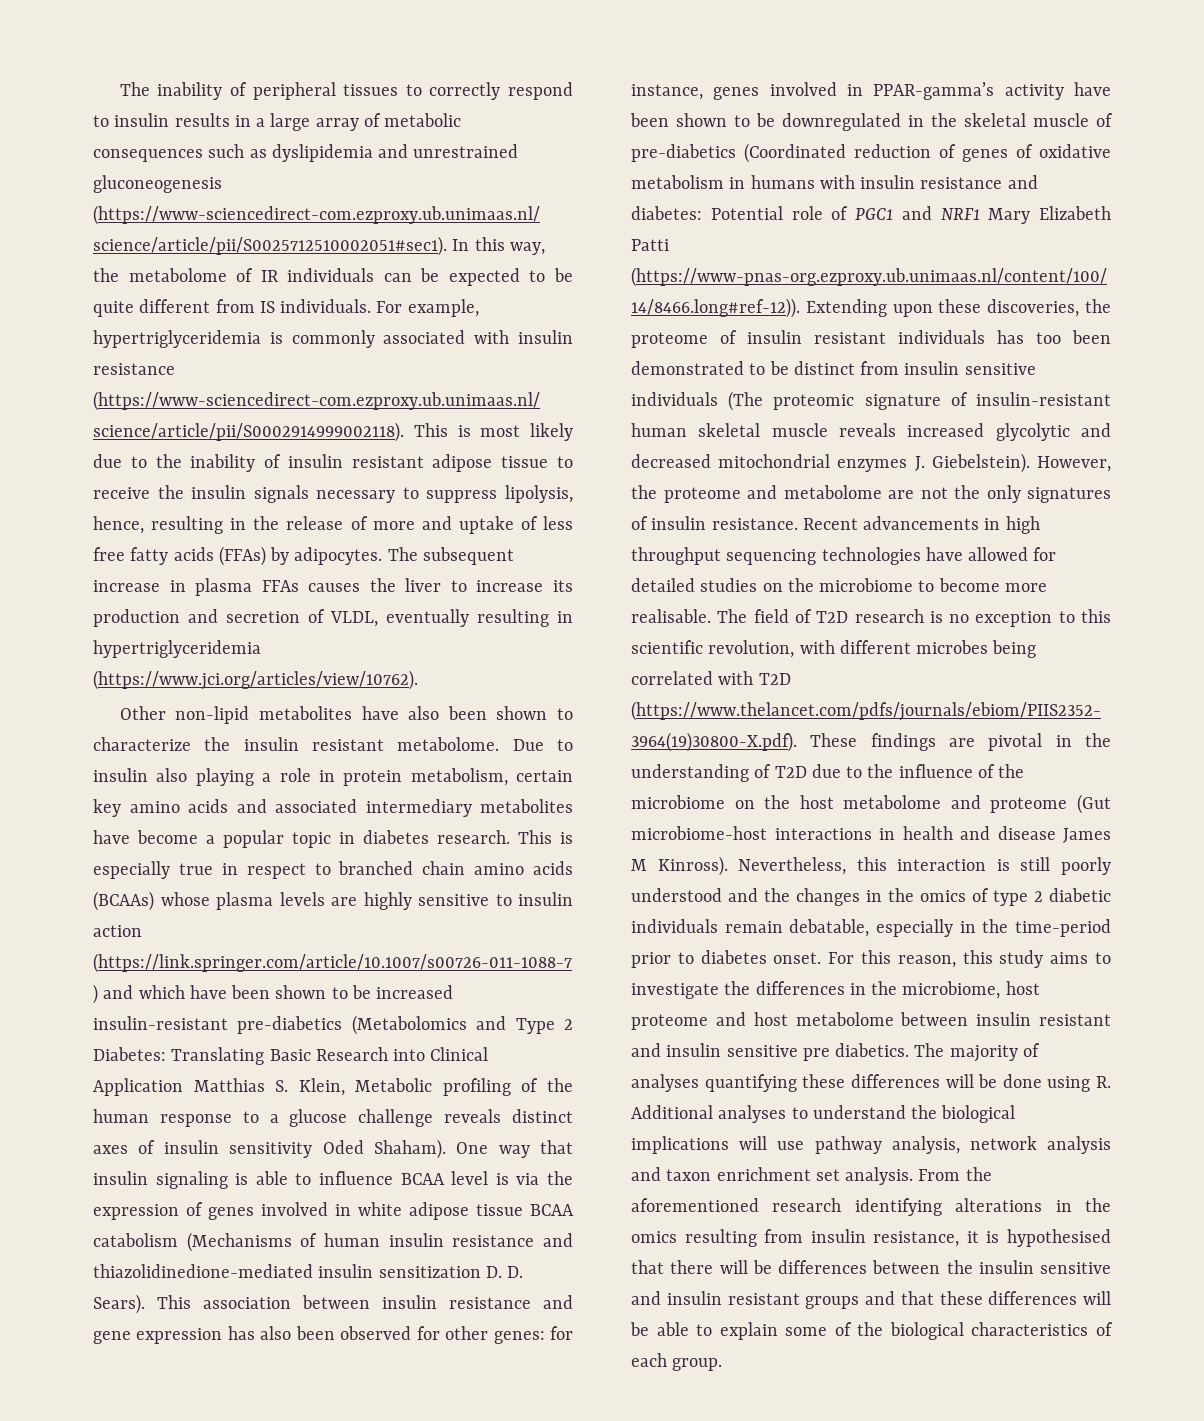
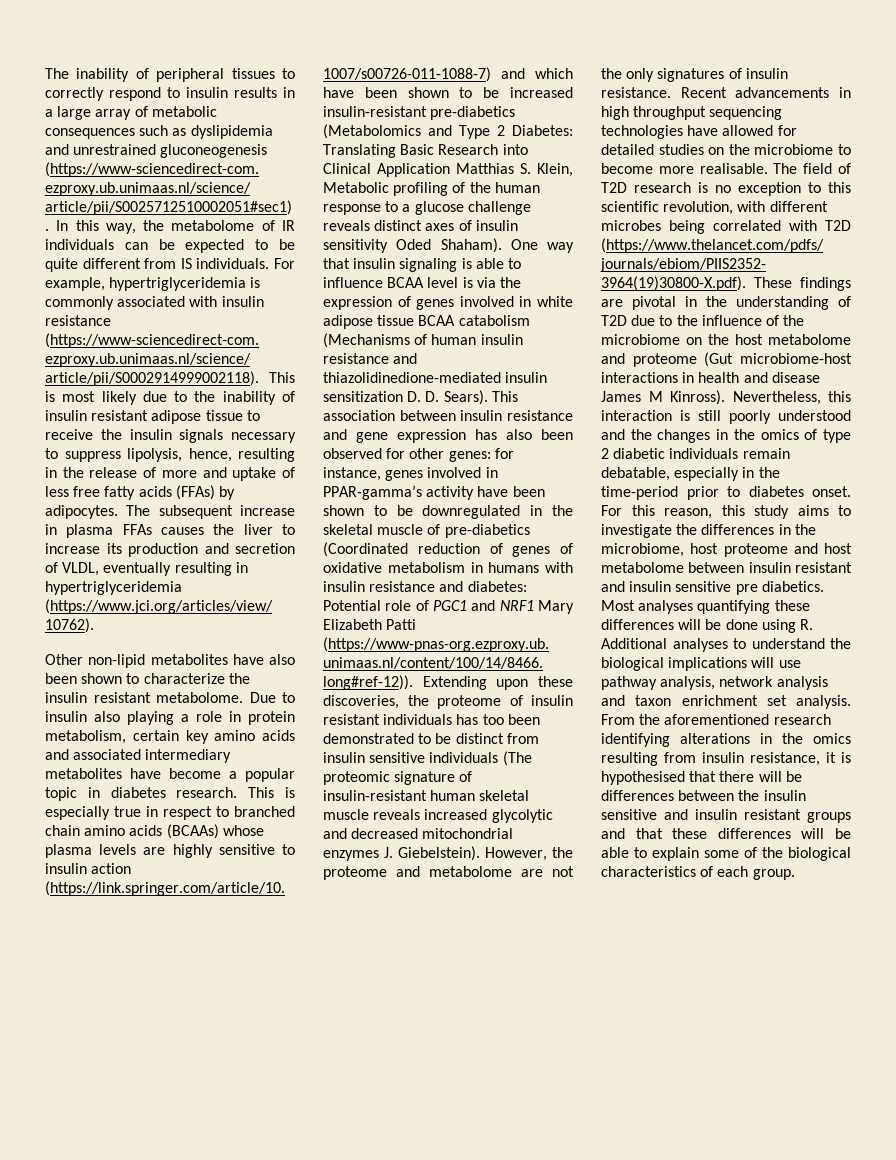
- The majority of analyses quantifying these differences will be done using R. Additional analyses to understand the biological implications will use pathway analysis, network analysis and taxon enrichment set analysis.
+ Most analyses quantifying these differences will be done using R. Additional analyses to understand the biological implications will use pathway analysis, network analysis and taxon enrichment set analysis.

